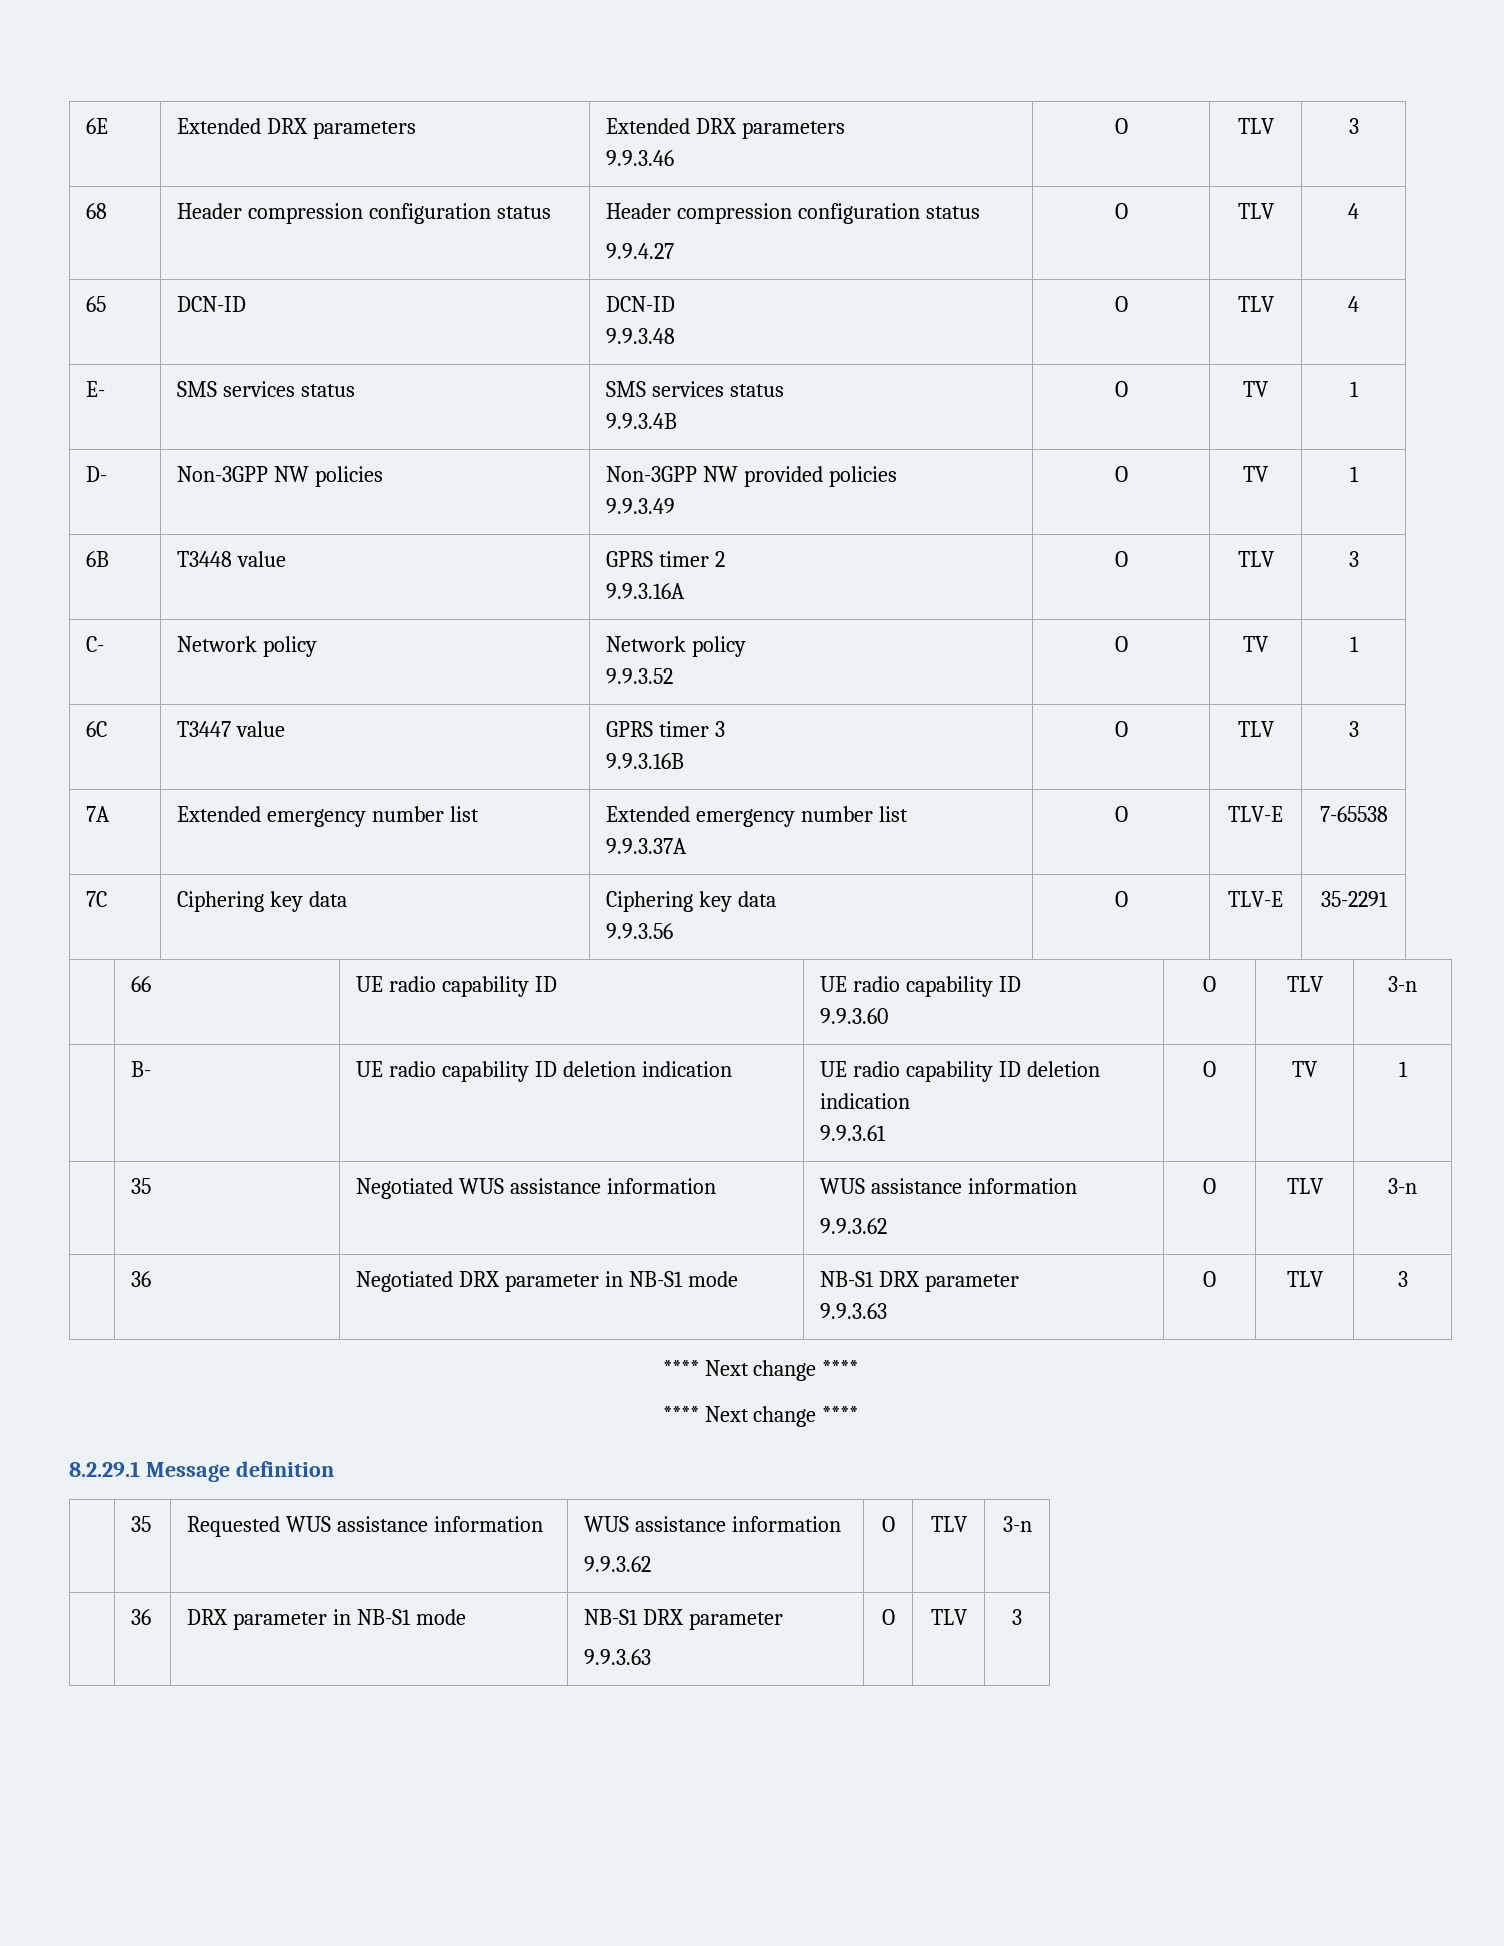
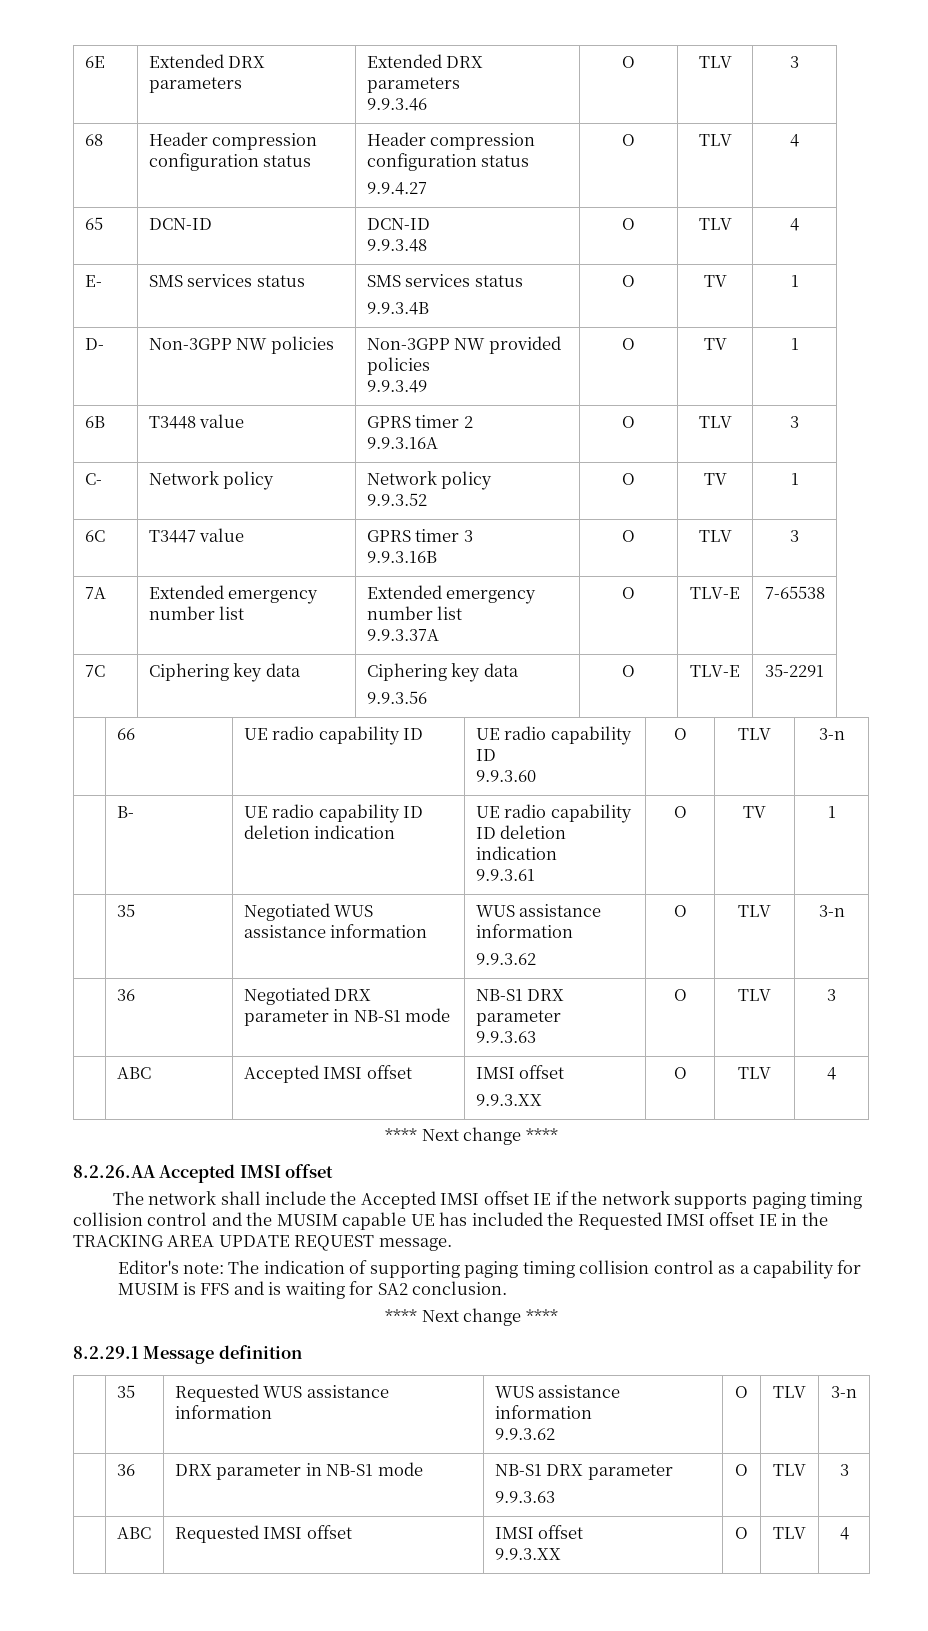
  | 36 | Negotiated DRX parameter in NB-S1 mode | NB-S1 DRX parameter
  9.9.3.63 | O | TLV | 3
+ | ABC | Accepted IMSI offset | IMSI offset
+ 9.9.3.XX | O | TLV | 4
  **** Next change ****
+ 8.2.26.AA Accepted IMSI offset
+ The network shall include the Accepted IMSI offset IE if the network supports paging timing collision control and the MUSIM capable UE has included the Requested IMSI offset IE in the TRACKING AREA UPDATE REQUEST message.
+ Editor's note: The indication of supporting paging timing collision control as a capability for MUSIM is FFS and is waiting for SA2 conclusion.
+ | ABC | Requested IMSI offset | IMSI offset
+ 9.9.3.XX | O | TLV | 4

